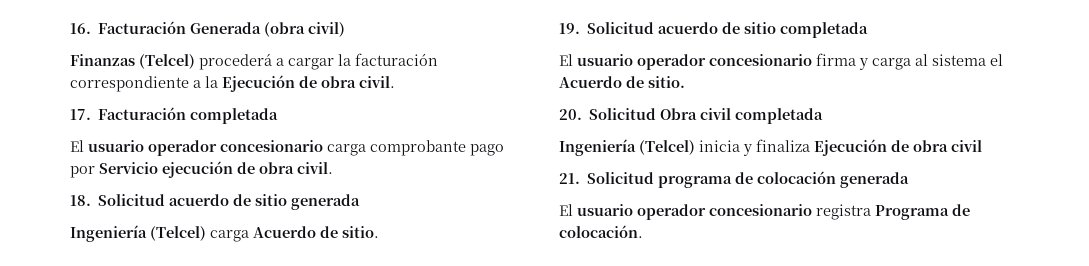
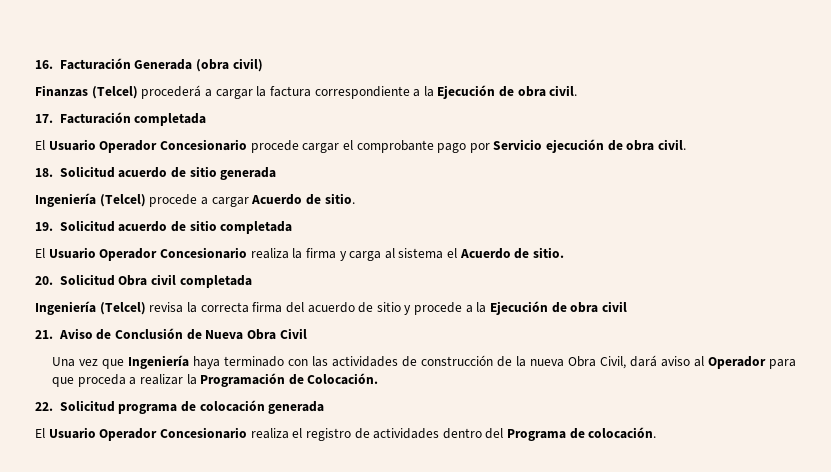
- Finanzas (Telcel) procederá a cargar la facturación correspondiente a la Ejecución de obra civil.
+ Finanzas (Telcel) procederá a cargar la factura correspondiente a la Ejecución de obra civil.
- El usuario operador concesionario carga comprobante pago por Servicio ejecución de obra civil.
+ El Usuario Operador Concesionario procede cargar el comprobante pago por Servicio ejecución de obra civil.
- Ingeniería (Telcel) carga Acuerdo de sitio.
+ Ingeniería (Telcel) procede a cargar Acuerdo de sitio.
- El usuario operador concesionario firma y carga al sistema el Acuerdo de sitio.
+ El Usuario Operador Concesionario realiza la firma y carga al sistema el Acuerdo de sitio.
- Ingeniería (Telcel) inicia y finaliza Ejecución de obra civil
- 21. Solicitud programa de colocación generada
+ Ingeniería (Telcel) revisa la correcta firma del acuerdo de sitio y procede a la Ejecución de obra civil
+ 21. Aviso de Conclusión de Nueva Obra Civil
+ Una vez que Ingeniería haya terminado con las actividades de construcción de la nueva Obra Civil, dará aviso al Operador para que proceda a realizar la Programación de Colocación.
+ 22. Solicitud programa de colocación generada
- El usuario operador concesionario registra Programa de colocación.
+ El Usuario Operador Concesionario realiza el registro de actividades dentro del Programa de colocación.

